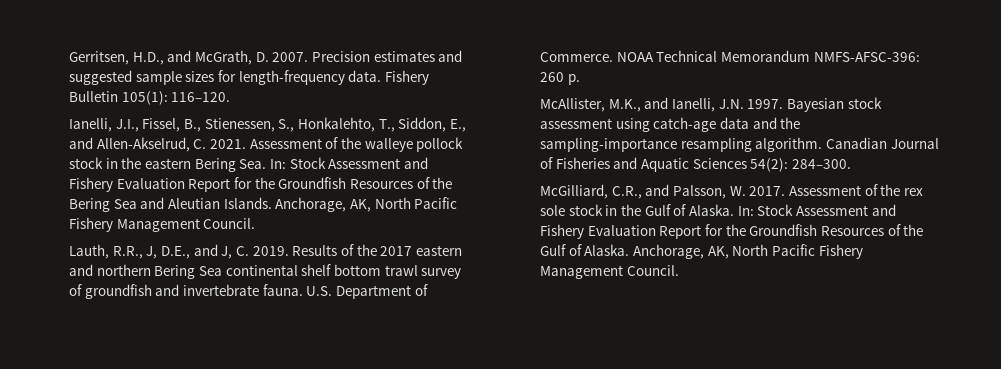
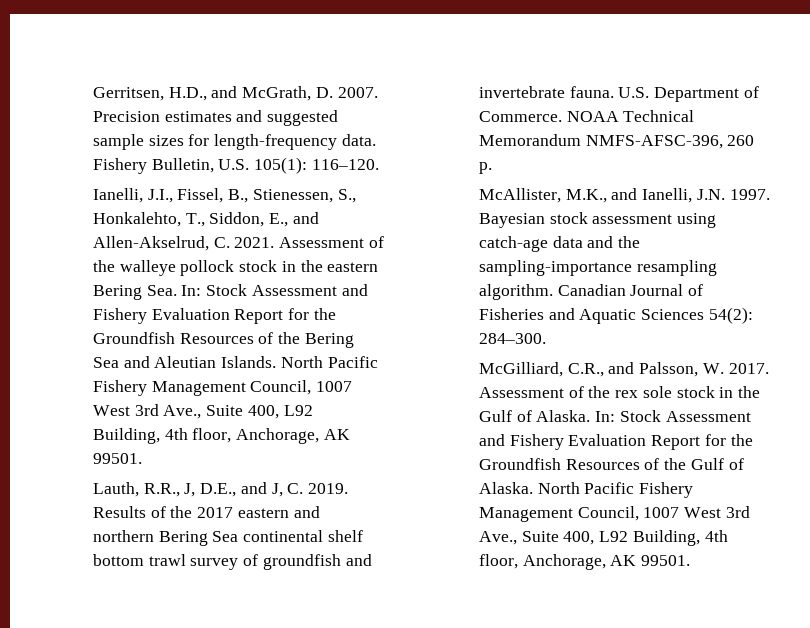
- Fishery Bulletin 105(1): 116–120.
+ Fishery Bulletin, U.S. 105(1): 116–120.
- Assessment of the walleye pollock stock in the eastern Bering Sea. In: Stock Assessment and Fishery Evaluation Report for the Groundfish Resources of the Bering Sea and Aleutian Islands. Anchorage, AK, North Pacific Fishery Management Council.
+ Assessment of the walleye pollock stock in the eastern Bering Sea. In: Stock Assessment and Fishery Evaluation Report for the Groundfish Resources of the Bering Sea and Aleutian Islands. North Pacific Fishery Management Council, 1007 West 3rd Ave., Suite 400, L92 Building, 4th floor, Anchorage, AK 99501.
- NOAA Technical Memorandum NMFS-AFSC-396: 260 p.
+ NOAA Technical Memorandum NMFS-AFSC-396, 260 p.
- In: Stock Assessment and Fishery Evaluation Report for the Groundfish Resources of the Gulf of Alaska. Anchorage, AK, North Pacific Fishery Management Council.
+ In: Stock Assessment and Fishery Evaluation Report for the Groundfish Resources of the Gulf of Alaska. North Pacific Fishery Management Council, 1007 West 3rd Ave., Suite 400, L92 Building, 4th floor, Anchorage, AK 99501.

